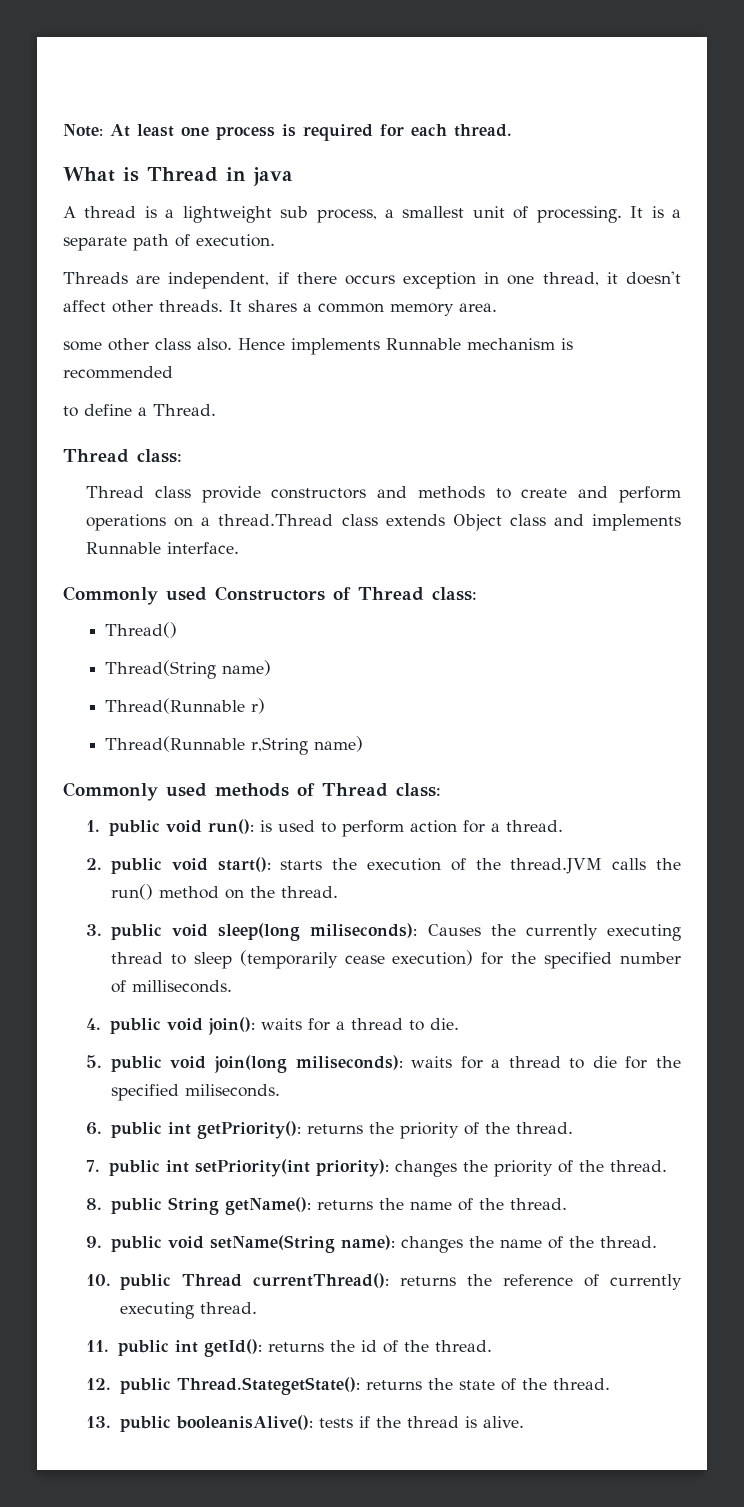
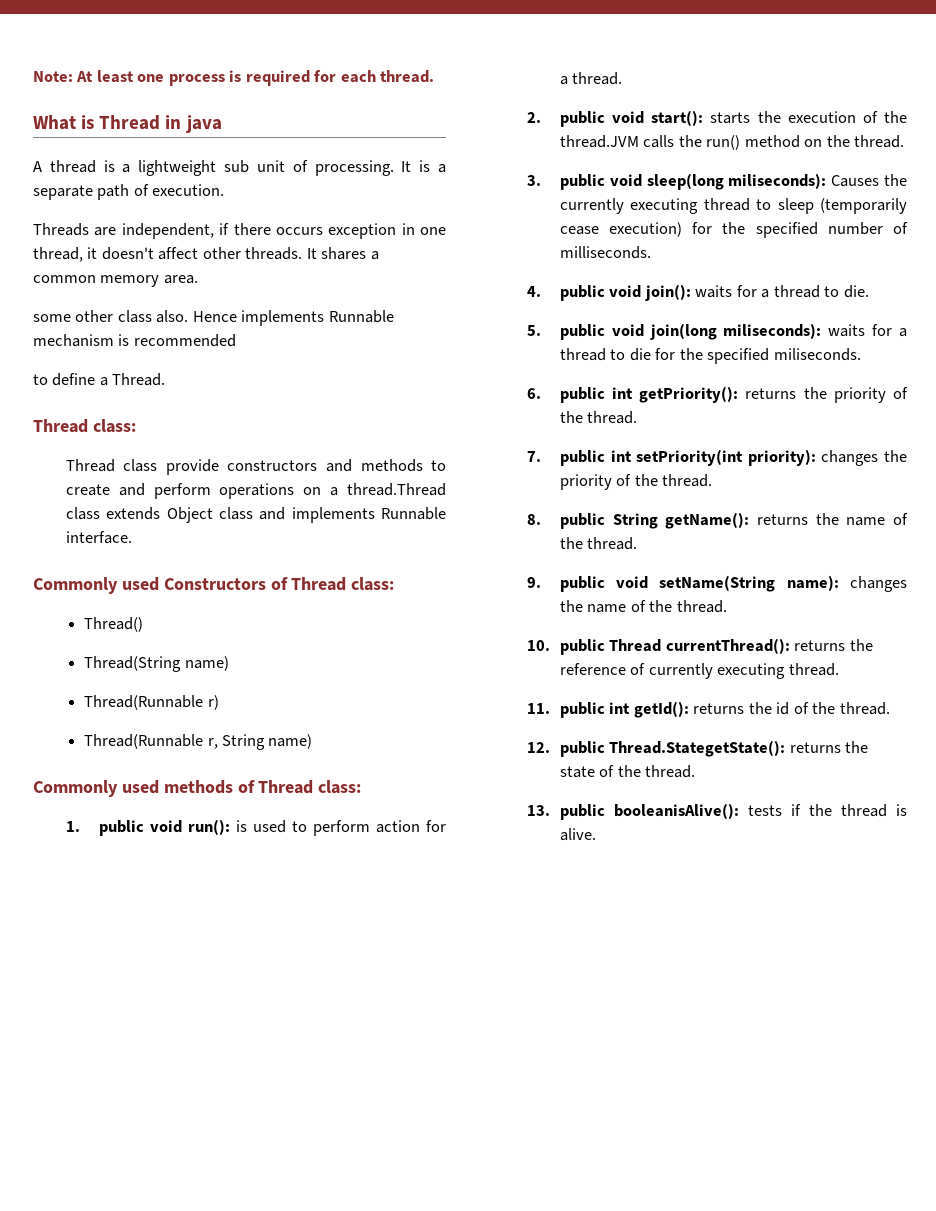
- A thread is a lightweight sub process, a smallest unit of processing.
+ A thread is a lightweight sub unit of processing.
- Thread(Runnable r,String name)
+ Thread(Runnable r, String name)

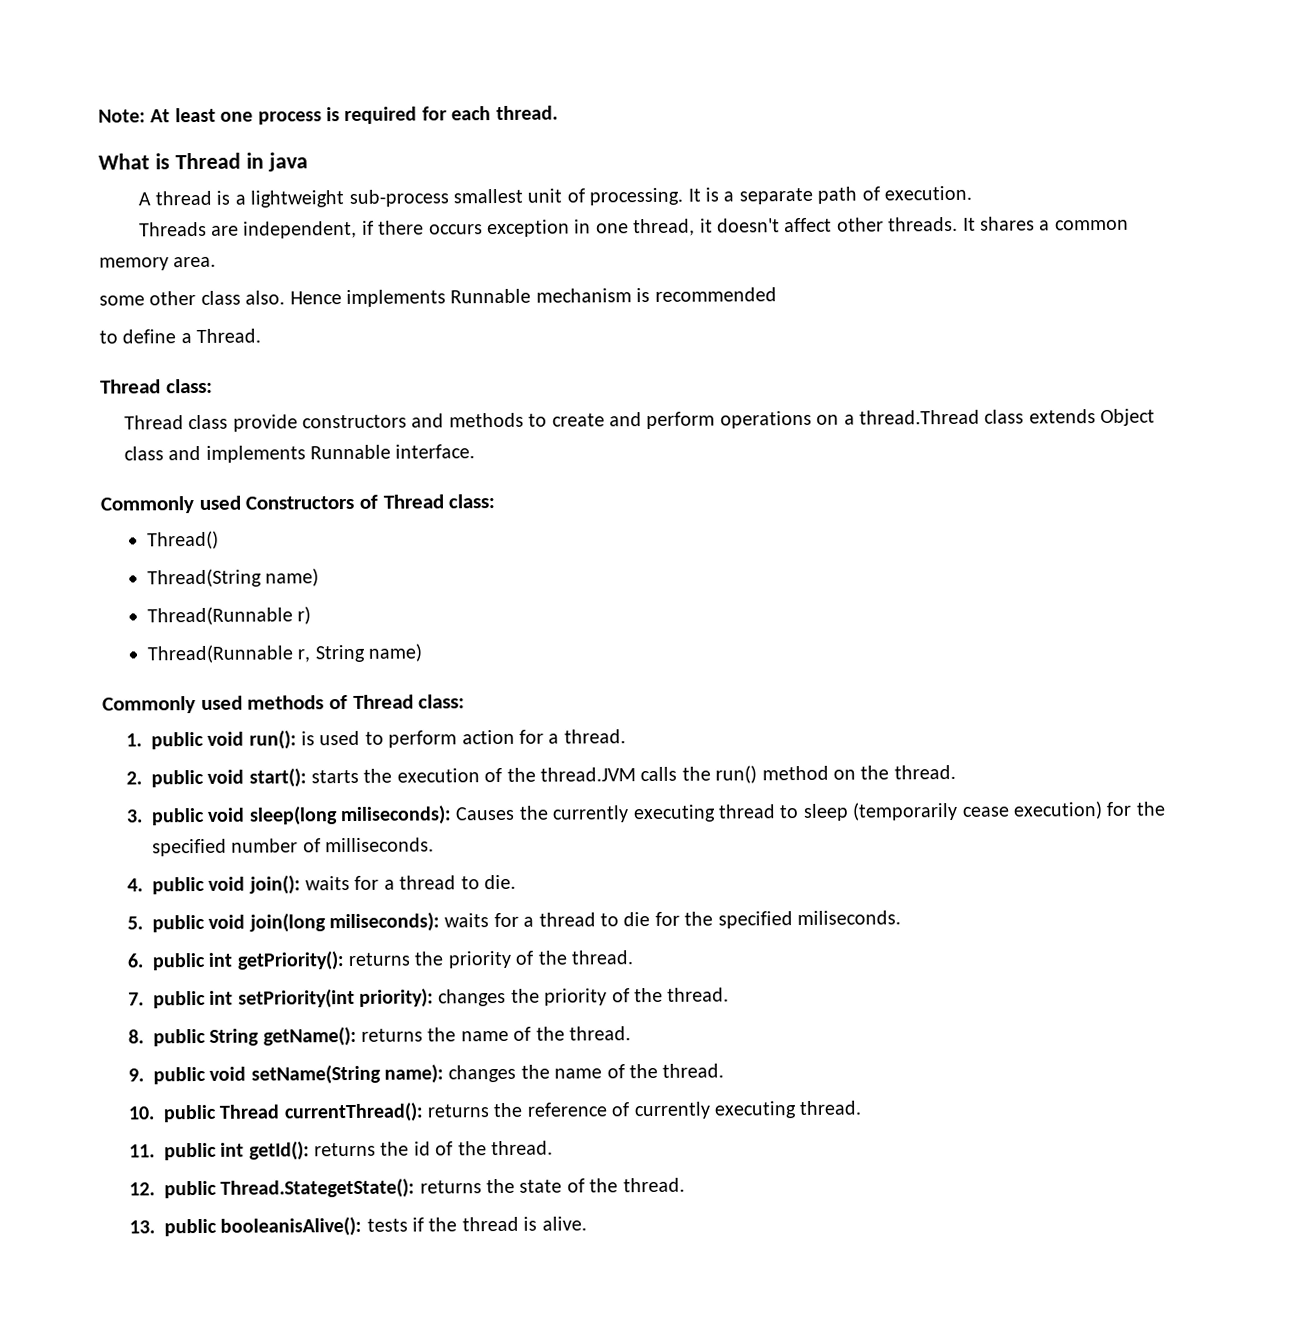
- A thread is a lightweight sub unit of processing.
+ A thread is a lightweight sub-process smallest unit of processing.

